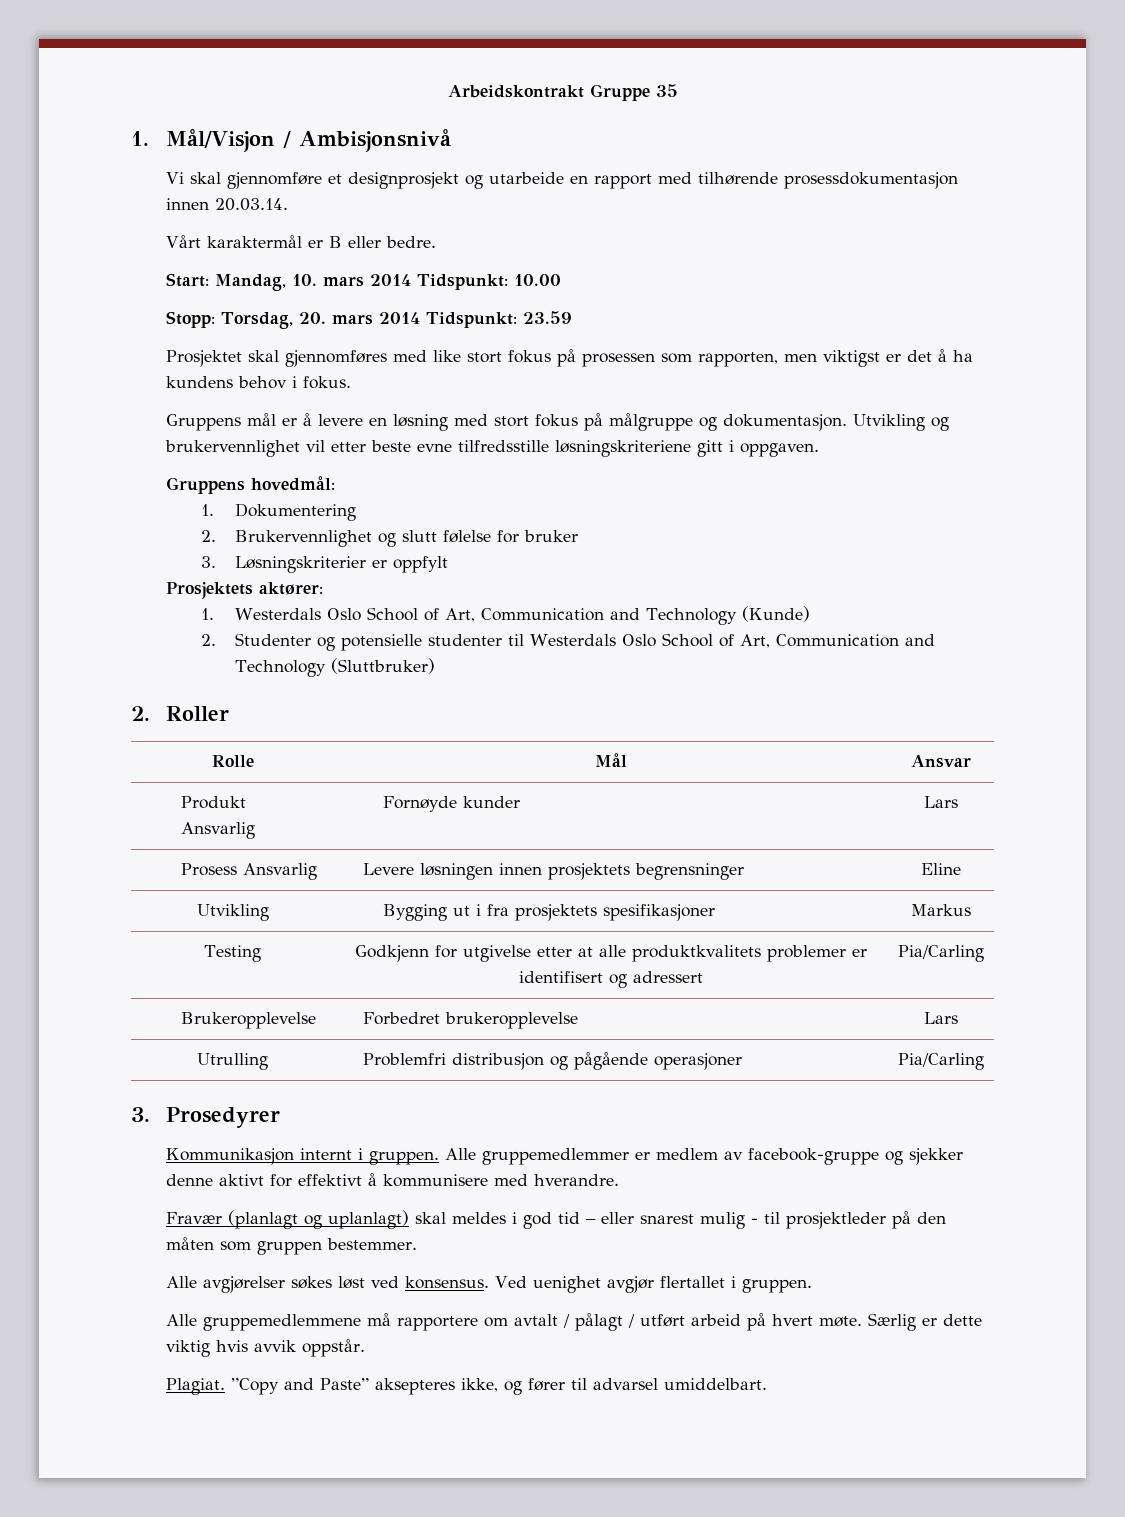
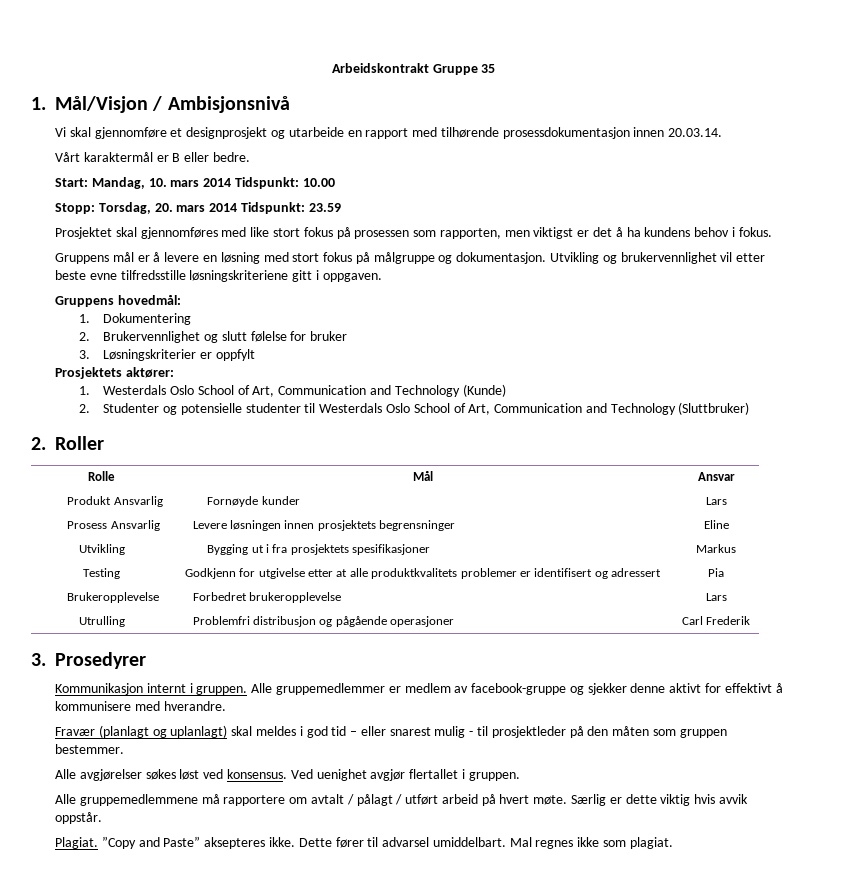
- Testing | Godkjenn for utgivelse etter at alle produktkvalitets problemer er identifisert og adressert | Pia/Carling
+ Testing | Godkjenn for utgivelse etter at alle produktkvalitets problemer er identifisert og adressert | Pia
- Utrulling | Problemfri distribusjon og pågående operasjoner | Pia/Carling
+ Utrulling | Problemfri distribusjon og pågående operasjoner | Carl Frederik
- Plagiat. ”Copy and Paste” aksepteres ikke, og fører til advarsel umiddelbart.
+ Plagiat. ”Copy and Paste” aksepteres ikke. Dette fører til advarsel umiddelbart.
+ Mal regnes ikke som plagiat.

